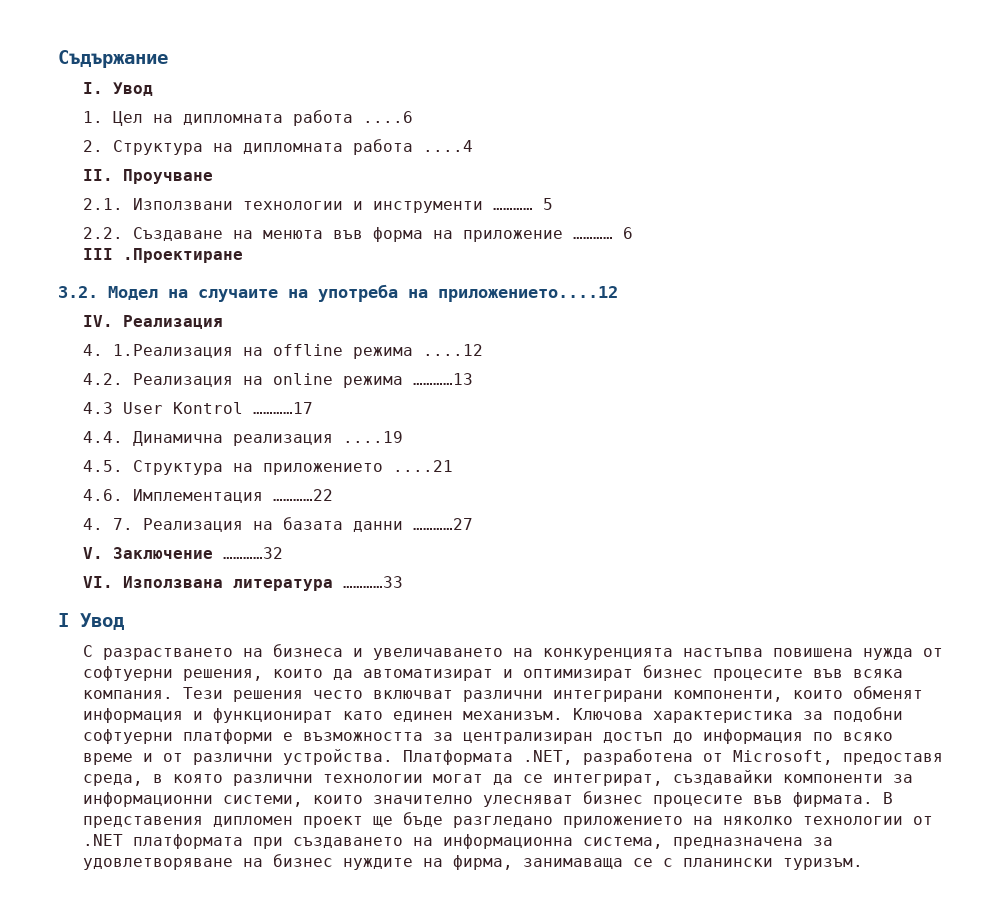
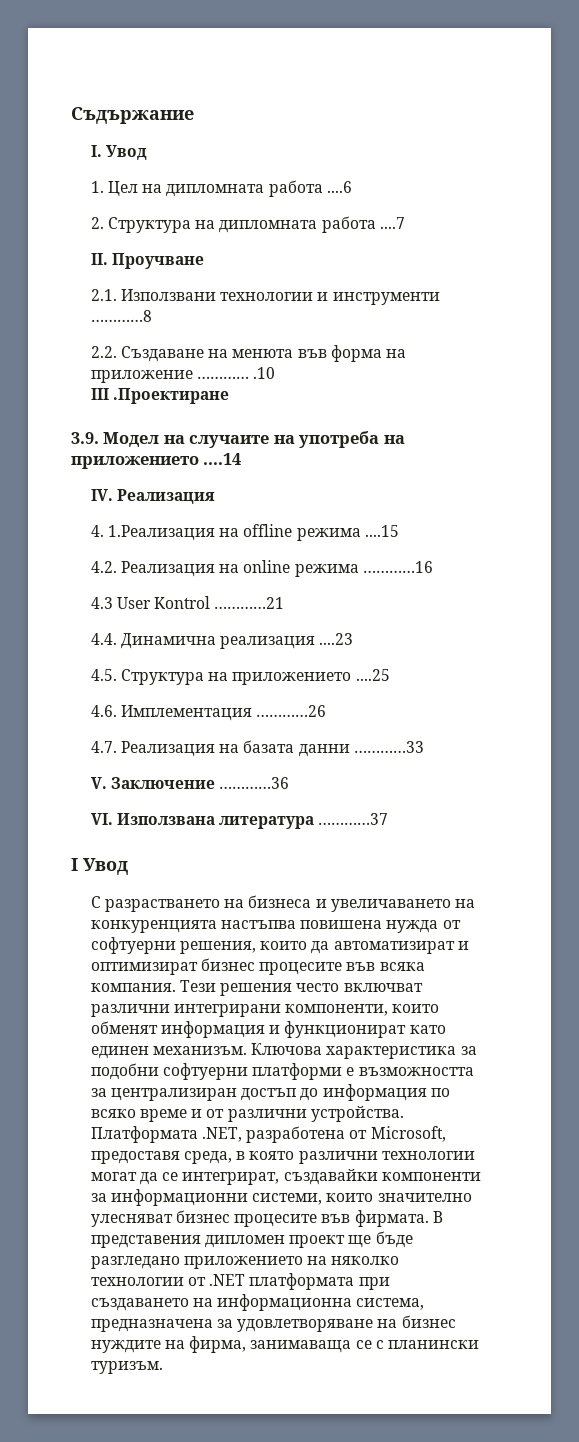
- 2. Структура на дипломната работа ....4
+ 2. Структура на дипломната работа ....7
- 2.1. Използвани технологии и инструменти ………… 5
+ 2.1. Използвани технологии и инструменти …………8
- 2.2. Създаване на менюта във форма на приложение ………… 6
+ 2.2. Създаване на менюта във форма на приложение ………… .10
- 3.2. Модел на случаите на употреба на приложението....12
+ 3.9. Модел на случаите на употреба на приложението ....14
- 4. 1.Реализация на offline режима ....12
+ 4. 1.Реализация на offline режима ....15
- 4.2. Реализация на online режима …………13
+ 4.2. Реализация на online режима …………16
- 4.3 User Kontrol …………17
+ 4.3 User Kontrol …………21
- 4.4. Динамична реализация ....19
+ 4.4. Динамична реализация ....23
- 4.5. Структура на приложението ....21
+ 4.5. Структура на приложението ....25
- 4.6. Имплементация …………22
- 4. 7. Реализация на базата данни …………27
+ 4.6. Имплементация …………26
+ 4.7. Реализация на базата данни …………33
- V. Заключение …………32
+ V. Заключение …………36
- VI. Използвана литература …………33
+ VI. Използвана литература …………37

